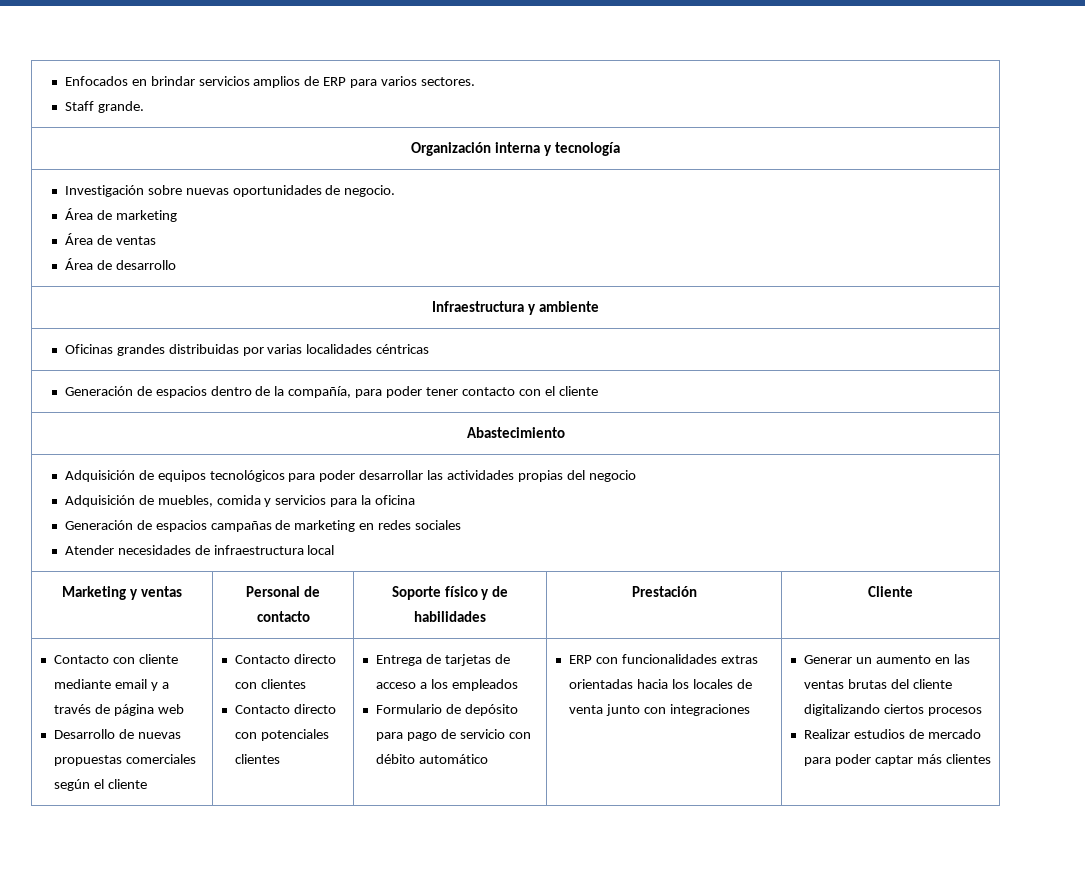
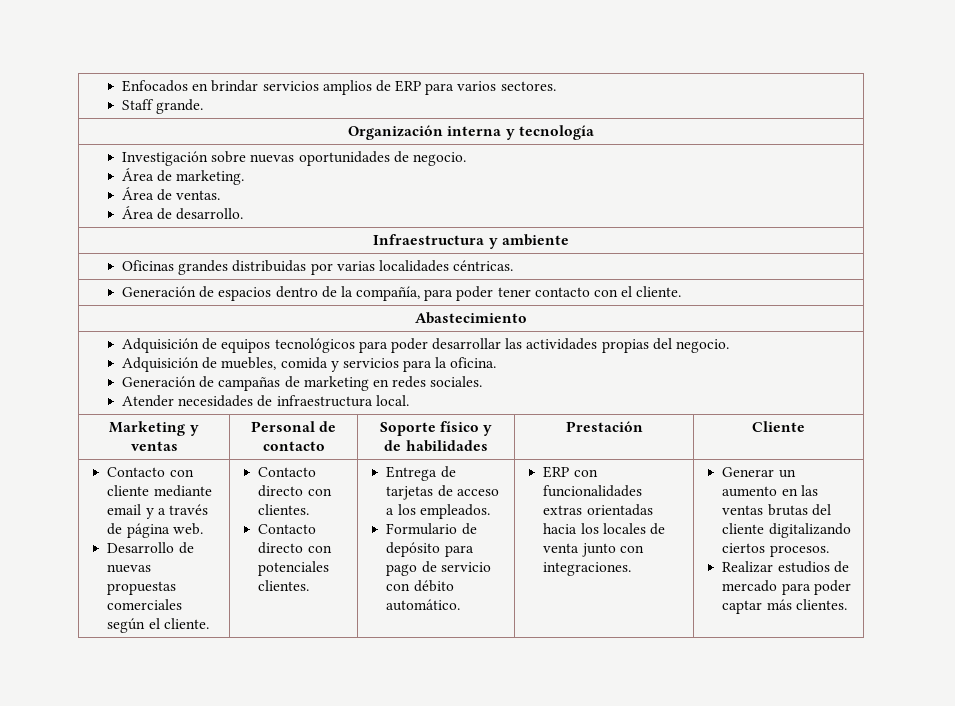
  Investigación sobre nuevas oportunidades de negocio.
- Área de marketing
- Área de ventas
- Área de desarrollo
+ Área de marketing.
+ Área de ventas.
+ Área de desarrollo.
- Oficinas grandes distribuidas por varias localidades céntricas
+ Oficinas grandes distribuidas por varias localidades céntricas.
- Generación de espacios dentro de la compañía, para poder tener contacto con el cliente
+ Generación de espacios dentro de la compañía, para poder tener contacto con el cliente.
- Adquisición de equipos tecnológicos para poder desarrollar las actividades propias del negocio
- Adquisición de muebles, comida y servicios para la oficina
- Generación de espacios campañas de marketing en redes sociales
- Atender necesidades de infraestructura local
+ Adquisición de equipos tecnológicos para poder desarrollar las actividades propias del negocio.
+ Adquisición de muebles, comida y servicios para la oficina.
+ Generación de campañas de marketing en redes sociales.
+ Atender necesidades de infraestructura local.
- Contacto con cliente mediante email y a través de página web
+ Contacto con cliente mediante email y a través de página web.
- Desarrollo de nuevas propuestas comerciales según el cliente | Contacto directo con clientes
+ Desarrollo de nuevas propuestas comerciales según el cliente. | Contacto directo con clientes.
- Contacto directo con potenciales clientes
+ Contacto directo con potenciales clientes.
- Entrega de tarjetas de acceso a los empleados
+ Entrega de tarjetas de acceso a los empleados.
- Formulario de depósito para pago de servicio con débito automático
+ Formulario de depósito para pago de servicio con débito automático.
- ERP con funcionalidades extras orientadas hacia los locales de venta junto con integraciones
+ ERP con funcionalidades extras orientadas hacia los locales de venta junto con integraciones.
- Generar un aumento en las ventas brutas del cliente digitalizando ciertos procesos
+ Generar un aumento en las ventas brutas del cliente digitalizando ciertos procesos.
- Realizar estudios de mercado para poder captar más clientes
+ Realizar estudios de mercado para poder captar más clientes.

